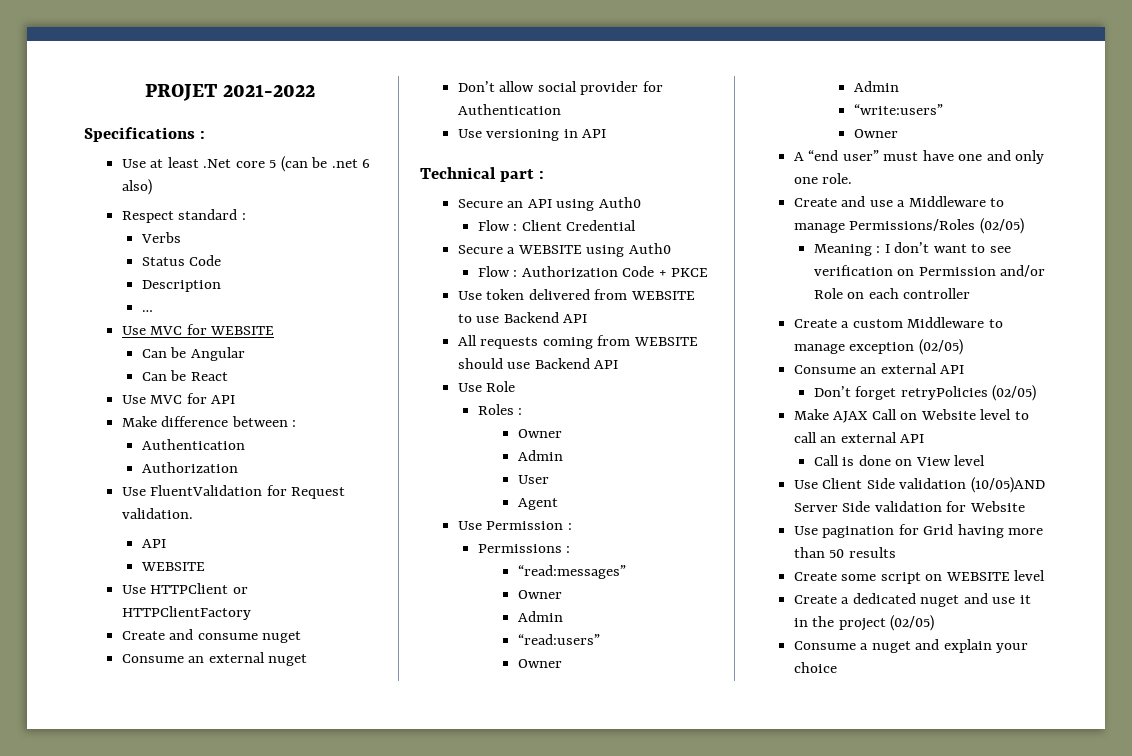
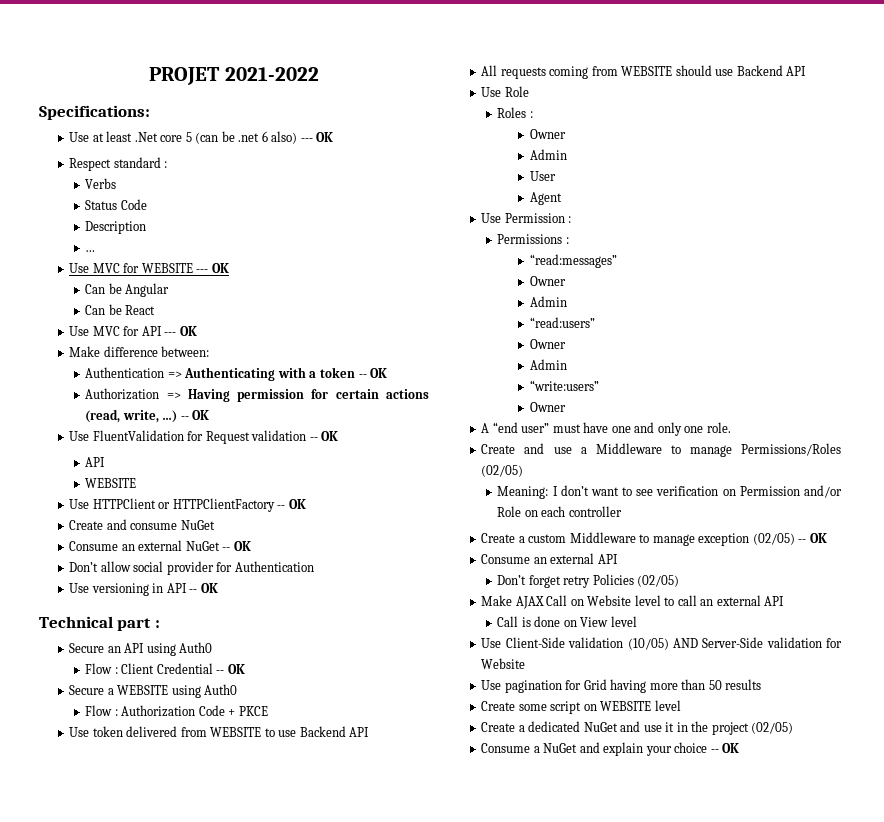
- Specifications :
+ Specifications:
- Use at least .Net core 5 (can be .net 6 also)
+ Use at least .Net core 5 (can be .net 6 also) --- OK
- Use MVC for WEBSITE
+ Use MVC for WEBSITE --- OK
- Use MVC for API
+ Use MVC for API --- OK
- Make difference between :
- Authentication
- Authorization
+ Make difference between:
+ Authentication => Authenticating with a token -- OK
+ Authorization => Having permission for certain actions (read, write, …) -- OK
- Use FluentValidation for Request validation.
+ Use FluentValidation for Request validation -- OK
- Use HTTPClient or HTTPClientFactory
+ Use HTTPClient or HTTPClientFactory -- OK
- Create and consume nuget
- Consume an external nuget
+ Create and consume NuGet
+ Consume an external NuGet -- OK
- Use versioning in API
+ Use versioning in API -- OK
- Flow : Client Credential
+ Flow : Client Credential -- OK
- Meaning : I don’t want to see verification on Permission and/or Role on each controller
+ Meaning: I don’t want to see verification on Permission and/or Role on each controller
- Create a custom Middleware to manage exception (02/05)
+ Create a custom Middleware to manage exception (02/05) -- OK
- Don’t forget retryPolicies (02/05)
+ Don’t forget retry Policies (02/05)
- Use Client Side validation (10/05)AND Server Side validation for Website
+ Use Client-Side validation (10/05) AND Server-Side validation for Website
- Create a dedicated nuget and use it in the project (02/05)
+ Create a dedicated NuGet and use it in the project (02/05)
- Consume a nuget and explain your choice
+ Consume a NuGet and explain your choice -- OK

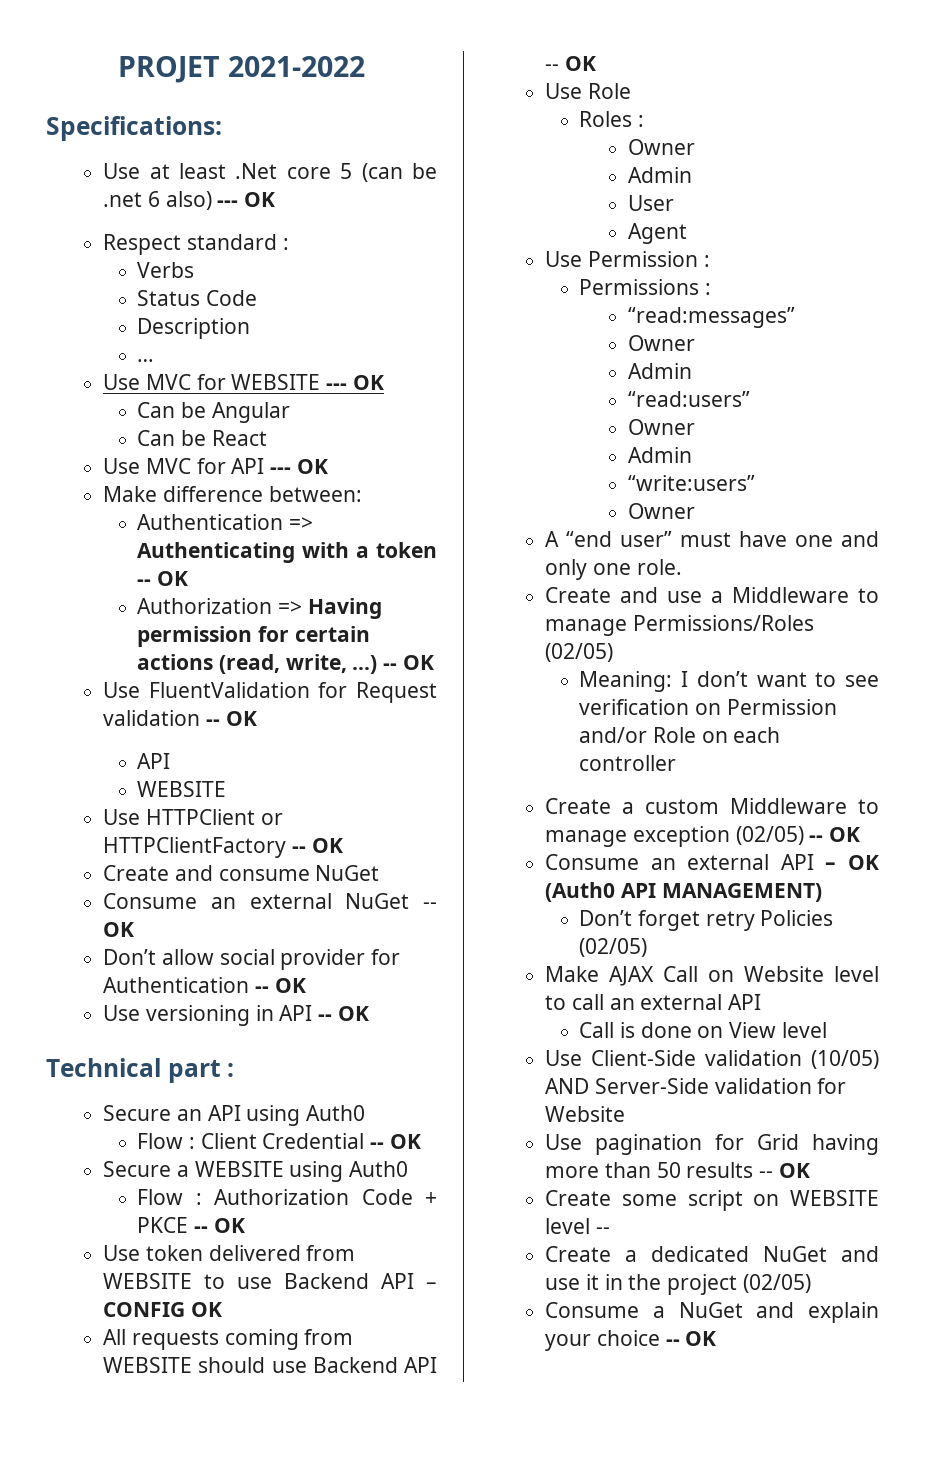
- Don’t allow social provider for Authentication
+ Don’t allow social provider for Authentication -- OK
- Flow : Authorization Code + PKCE
+ Flow : Authorization Code + PKCE -- OK
- Use token delivered from WEBSITE to use Backend API
+ Use token delivered from WEBSITE to use Backend API – CONFIG OK
- All requests coming from WEBSITE should use Backend API
+ All requests coming from WEBSITE should use Backend API -- OK
- Consume an external API
+ Consume an external API – OK (Auth0 API MANAGEMENT)
- Use pagination for Grid having more than 50 results
+ Use pagination for Grid having more than 50 results -- OK
- Create some script on WEBSITE level
+ Create some script on WEBSITE level --

